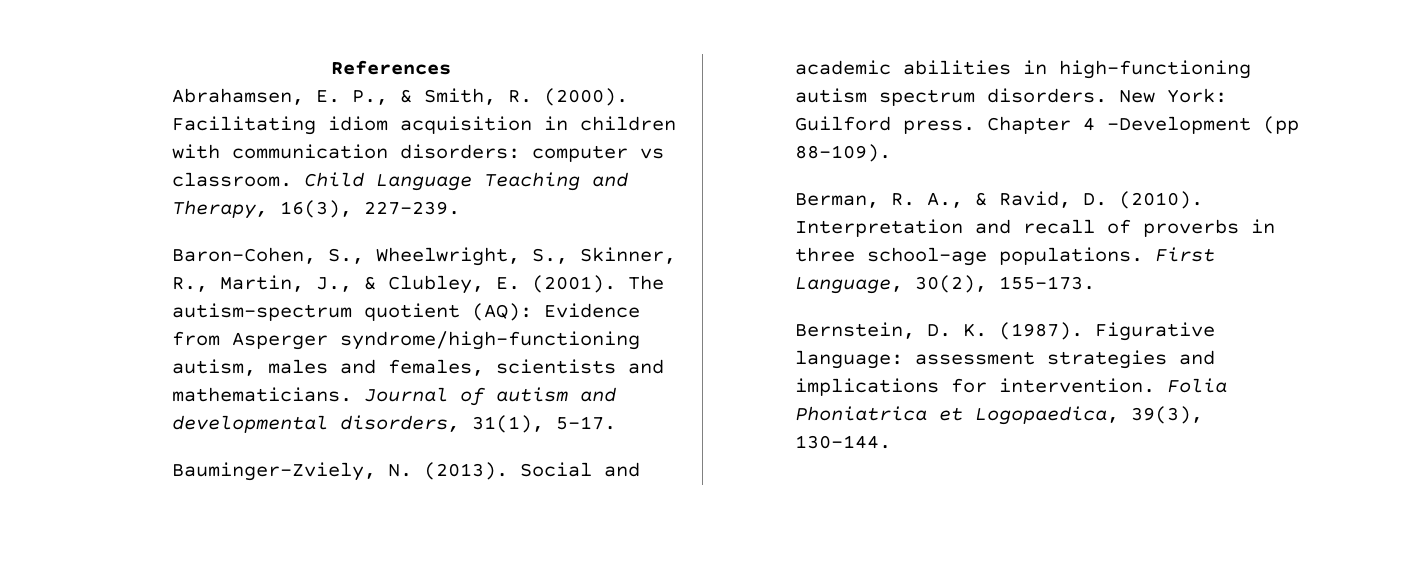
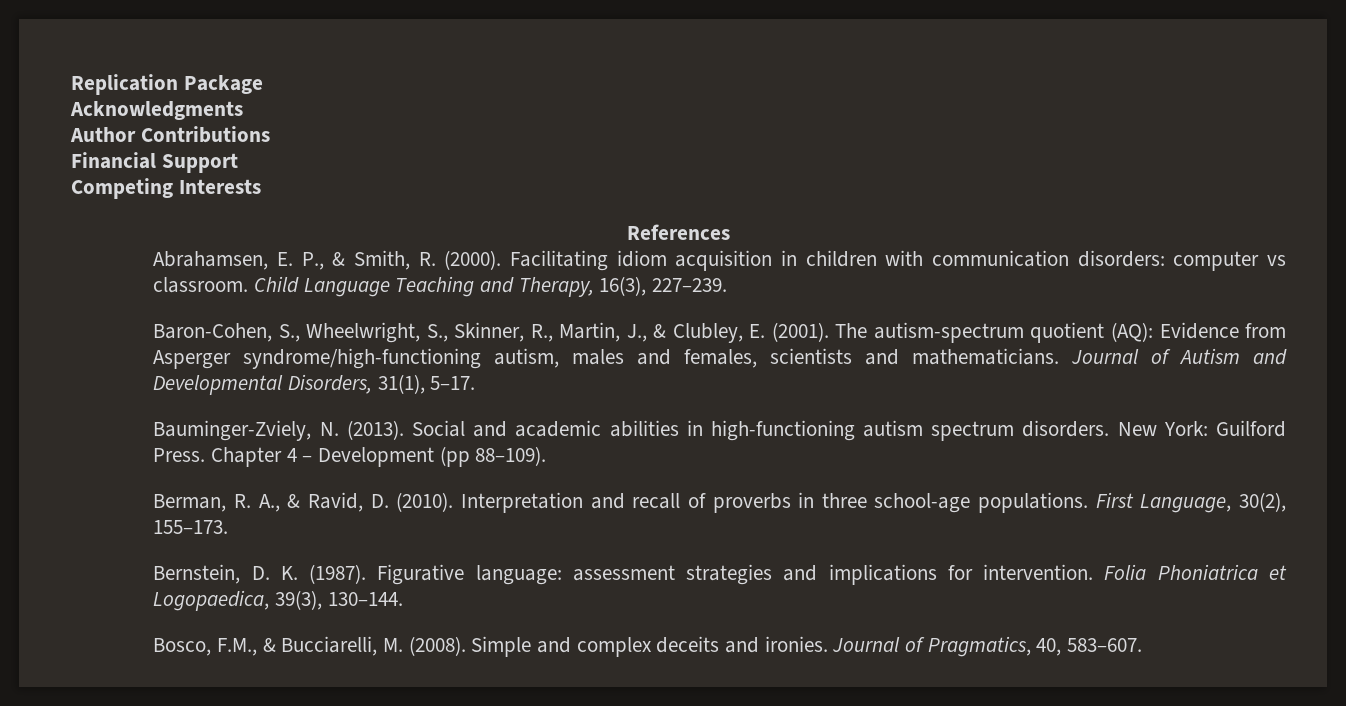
+ Replication Package
+ Acknowledgments
+ Author Contributions
+ Financial Support
+ Competing Interests
- Journal of autism and developmental disorders, 31(1), 5–17.
+ Journal of Autism and Developmental Disorders, 31(1), 5–17.
- New York: Guilford press.
+ New York: Guilford Press.
- Chapter 4 –Development (pp 88–109).
+ Chapter 4 – Development (pp 88–109).
+ Bosco, F.M., & Bucciarelli, M. (2008). Simple and complex deceits and ironies. Journal of Pragmatics, 40, 583–607.

